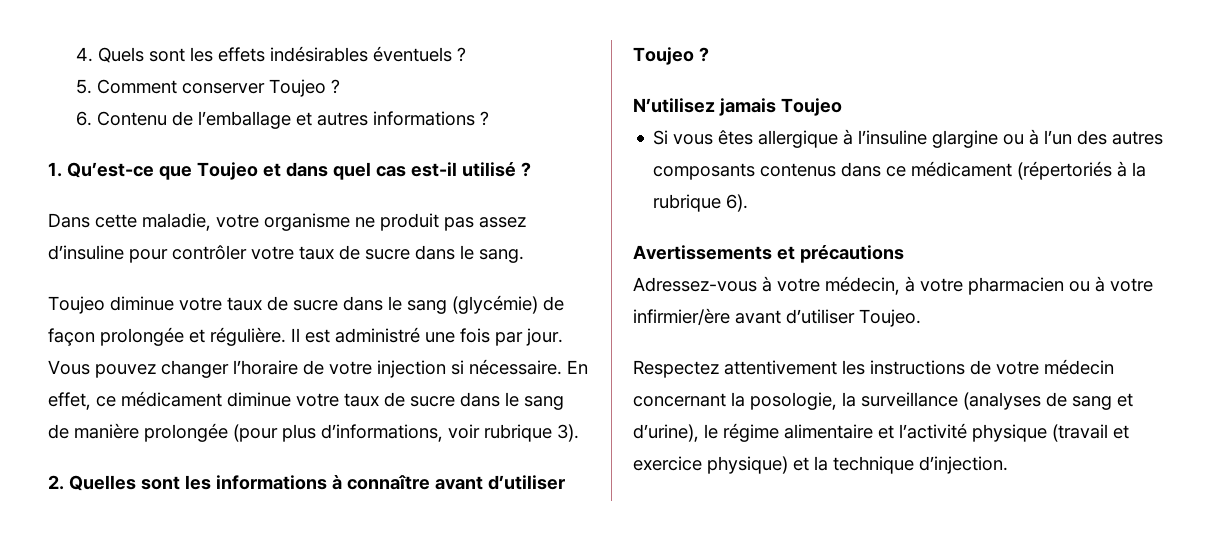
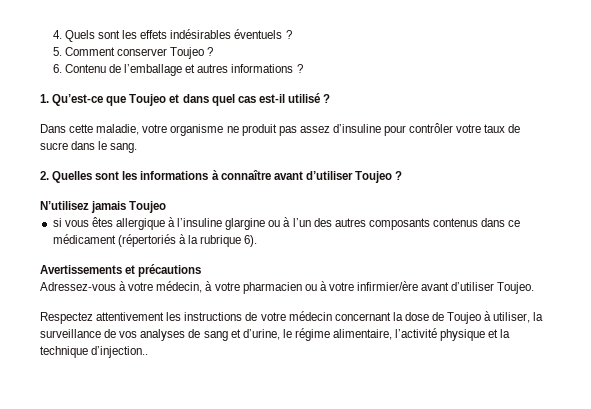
- Toujeo diminue votre taux de sucre dans le sang (glycémie) de façon prolongée et régulière. Il est administré une fois par jour. Vous pouvez changer l’horaire de votre injection si nécessaire. En effet, ce médicament diminue votre taux de sucre dans le sang de manière prolongée (pour plus d’informations, voir rubrique 3).
- Si vous êtes allergique à l’insuline glargine ou à l’un des autres composants contenus dans ce médicament (répertoriés à la rubrique 6).
+ si vous êtes allergique à l’insuline glargine ou à l’un des autres composants contenus dans ce médicament (répertoriés à la rubrique 6).
- Respectez attentivement les instructions de votre médecin concernant la posologie, la surveillance (analyses de sang et d’urine), le régime alimentaire et l’activité physique (travail et exercice physique) et la technique d’injection.
+ Respectez attentivement les instructions de votre médecin concernant la dose de Toujeo à utiliser, la surveillance de vos analyses de sang et d’urine, le régime alimentaire, l’activité physique et la technique d’injection..

